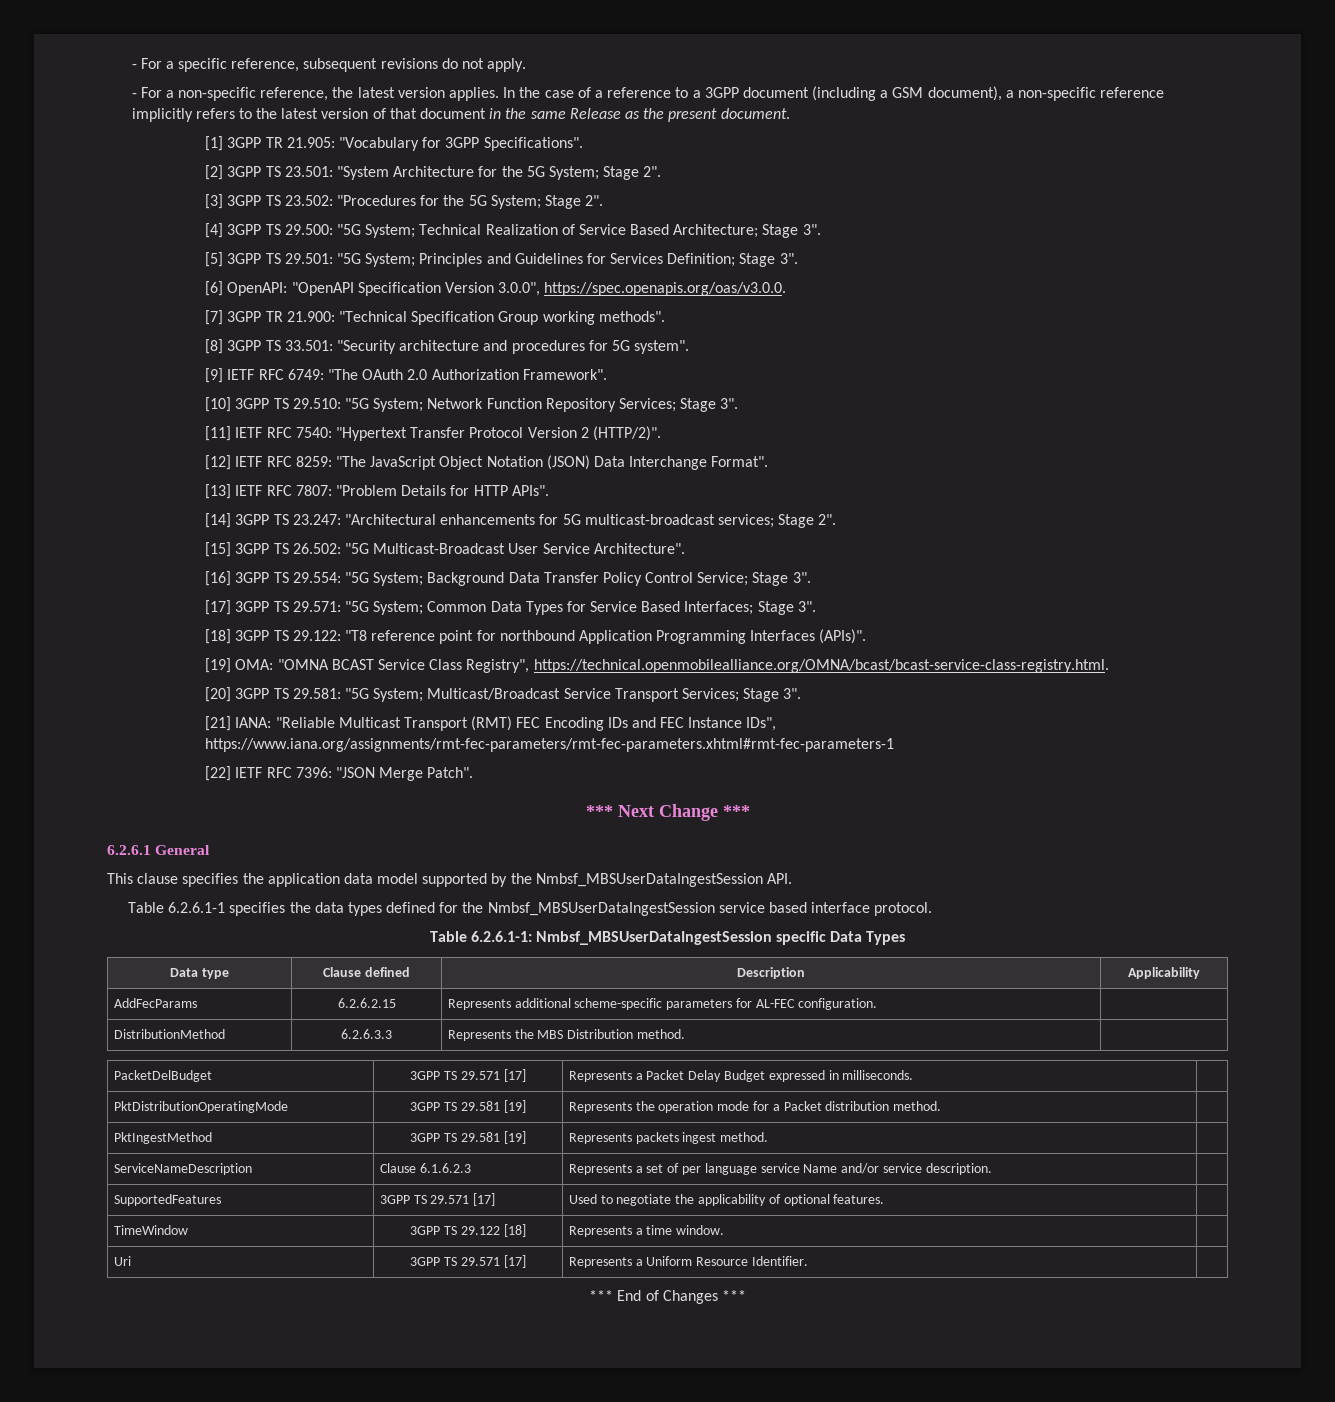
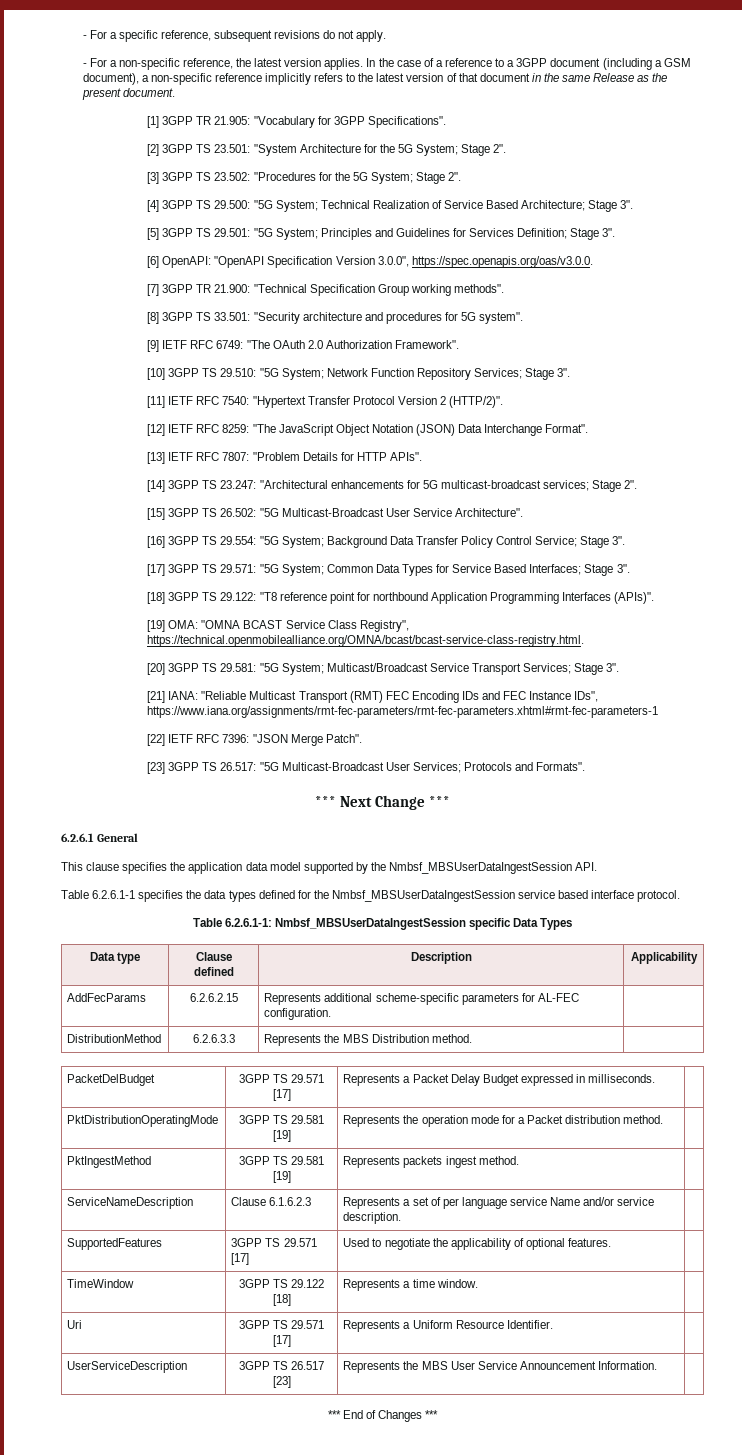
+ [23] 3GPP TS 26.517: "5G Multicast-Broadcast User Services; Protocols and Formats".
+ UserServiceDescription | 3GPP TS 26.517 [23] | Represents the MBS User Service Announcement Information. |

